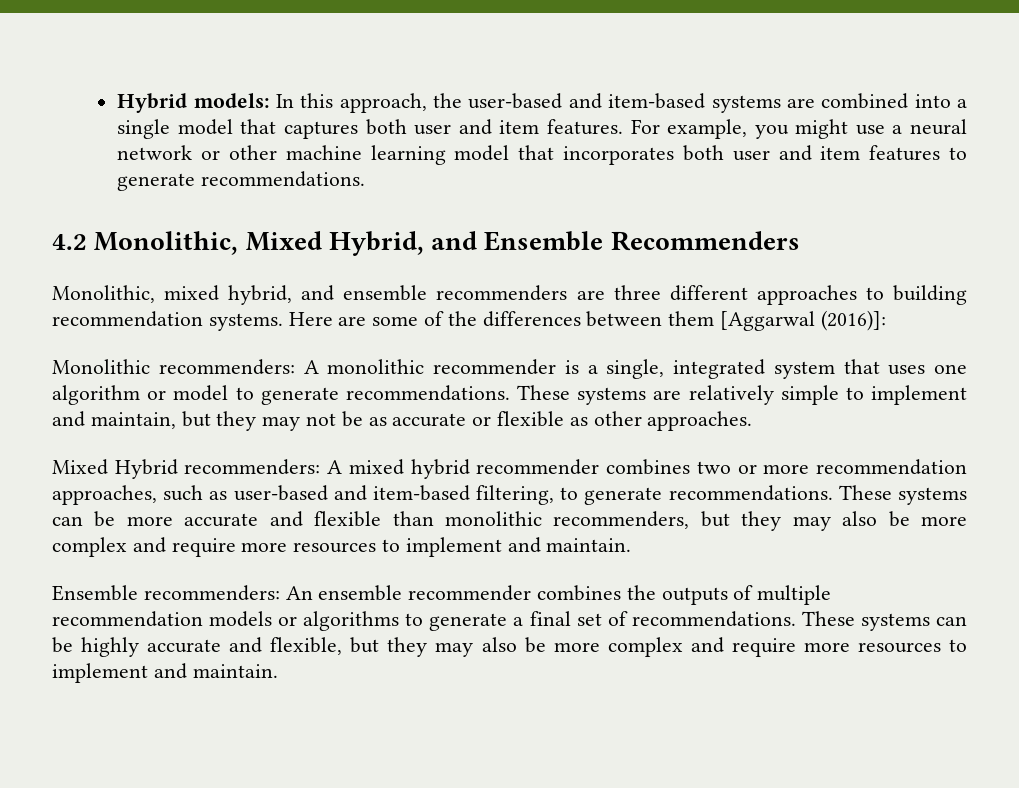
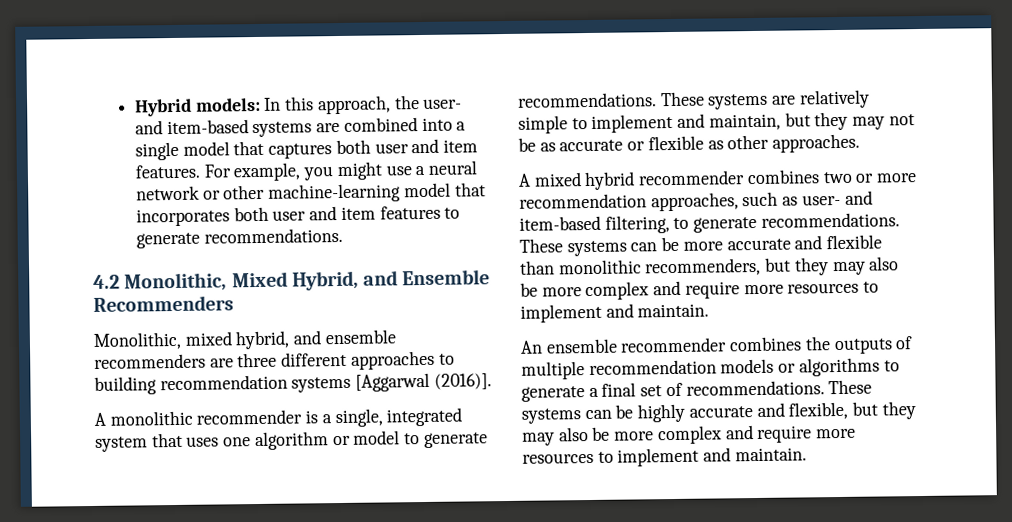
- Hybrid models: In this approach, the user-based and item-based systems are combined into a single model that captures both user and item features.
+ Hybrid models: In this approach, the user- and item-based systems are combined into a single model that captures both user and item features.
- For example, you might use a neural network or other machine learning model that incorporates both user and item features to generate recommendations.
+ For example, you might use a neural network or other machine-learning model that incorporates both user and item features to generate recommendations.
- Monolithic, mixed hybrid, and ensemble recommenders are three different approaches to building recommendation systems. Here are some of the differences between them [Aggarwal (2016)]:
- Monolithic recommenders: A monolithic recommender is a single, integrated system that uses one algorithm or model to generate recommendations.
+ Monolithic, mixed hybrid, and ensemble recommenders are three different approaches to building recommendation systems [Aggarwal (2016)].
+ A monolithic recommender is a single, integrated system that uses one algorithm or model to generate recommendations.
- Mixed Hybrid recommenders: A mixed hybrid recommender combines two or more recommendation approaches, such as user-based and item-based filtering, to generate recommendations.
+ A mixed hybrid recommender combines two or more recommendation approaches, such as user- and item-based filtering, to generate recommendations.
- Ensemble recommenders: An ensemble recommender combines the outputs of multiple recommendation models or algorithms to generate a final set of recommendations.
+ An ensemble recommender combines the outputs of multiple recommendation models or algorithms to generate a final set of recommendations.

